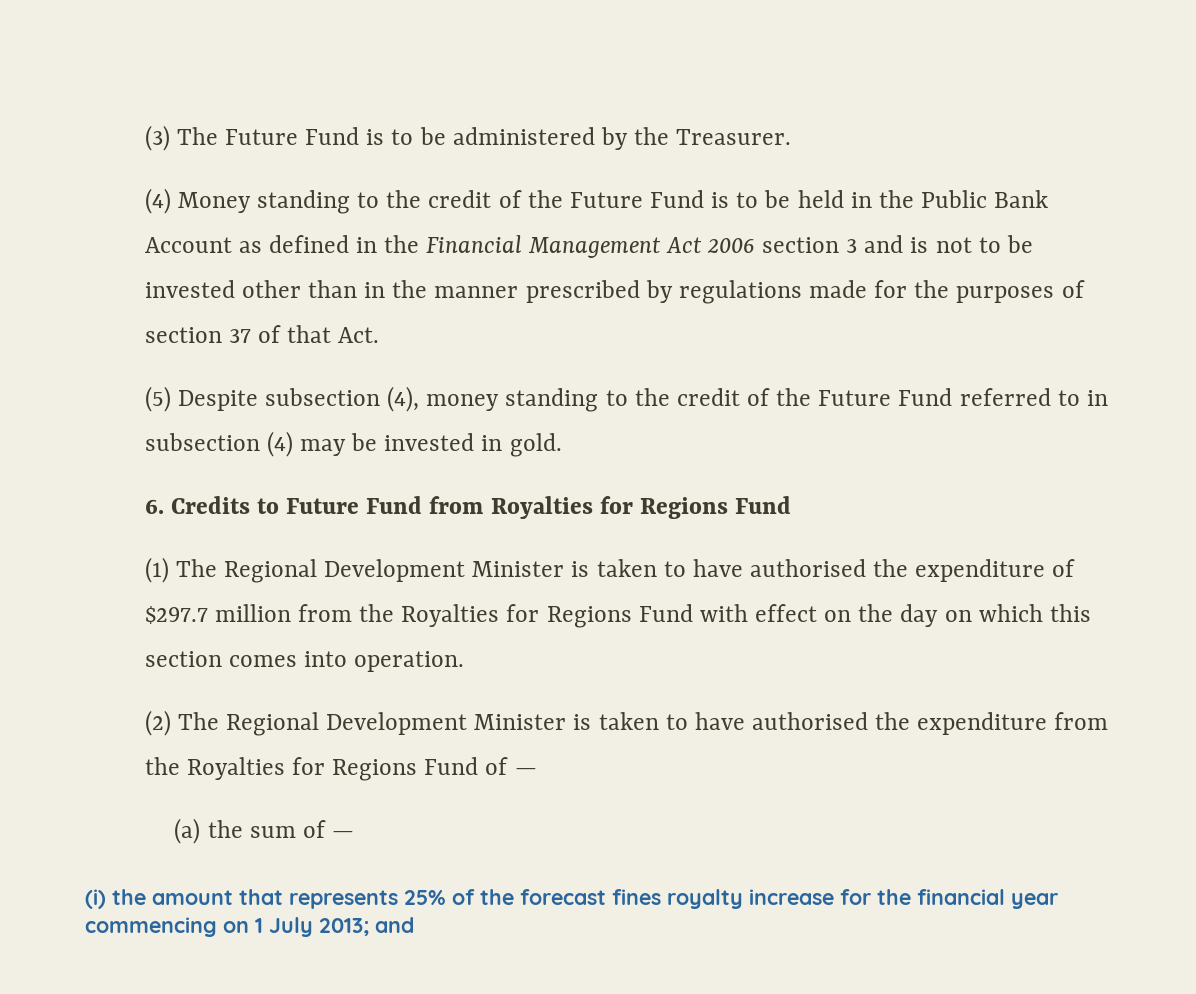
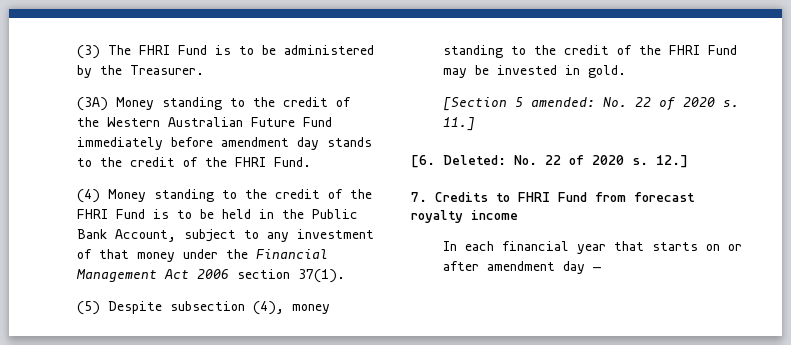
- (3) The Future Fund is to be administered by the Treasurer.
+ (3) The FHRI Fund is to be administered by the Treasurer.
+ (3A) Money standing to the credit of the Western Australian Future Fund immediately before amendment day stands to the credit of the FHRI Fund.
- (4) Money standing to the credit of the Future Fund is to be held in the Public Bank Account as defined in the Financial Management Act 2006 section 3 and is not to be invested other than in the manner prescribed by regulations made for the purposes of section 37 of that Act.
+ (4) Money standing to the credit of the FHRI Fund is to be held in the Public Bank Account, subject to any investment of that money under the Financial Management Act 2006 section 37(1).
- (5) Despite subsection (4), money standing to the credit of the Future Fund referred to in subsection (4) may be invested in gold.
+ (5) Despite subsection (4), money standing to the credit of the FHRI Fund may be invested in gold.
- 6. Credits to Future Fund from Royalties for Regions Fund
- (1) The Regional Development Minister is taken to have authorised the expenditure of $297.7 million from the Royalties for Regions Fund with effect on the day on which this section comes into operation.
- (2) The Regional Development Minister is taken to have authorised the expenditure from the Royalties for Regions Fund of —
- (a) the sum of —
- (i) the amount that represents 25% of the forecast fines royalty increase for the financial year commencing on 1 July 2013; and
+ [Section 5 amended: No. 22 of 2020 s. 11.]
+ [6. Deleted: No. 22 of 2020 s. 12.]
+ 7. Credits to FHRI Fund from forecast royalty income
+ In each financial year that starts on or after amendment day —

